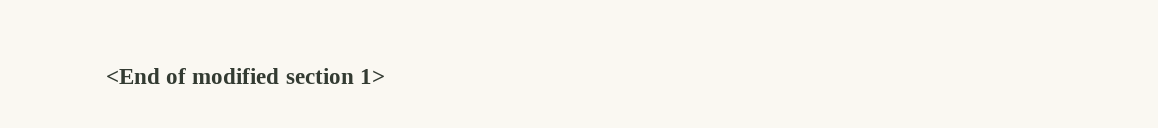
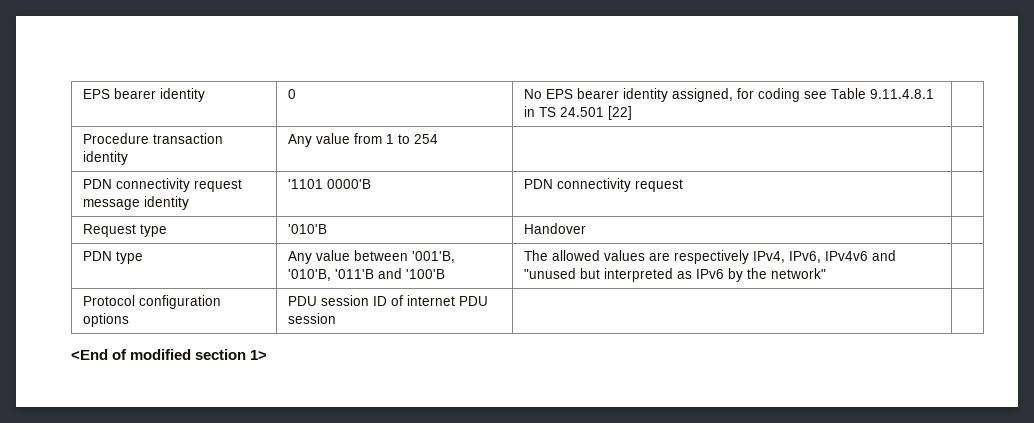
+ EPS bearer identity | 0 | No EPS bearer identity assigned, for coding see Table 9.11.4.8.1 in TS 24.501 [22] |
+ Procedure transaction identity | Any value from 1 to 254 | |
+ PDN connectivity request message identity | '1101 0000'B | PDN connectivity request |
+ Request type | '010'B | Handover |
+ PDN type | Any value between '001'B, '010'B, '011'B and '100'B | The allowed values are respectively IPv4, IPv6, IPv4v6 and "unused but interpreted as IPv6 by the network" |
+ Protocol configuration options | PDU session ID of internet PDU session | |

